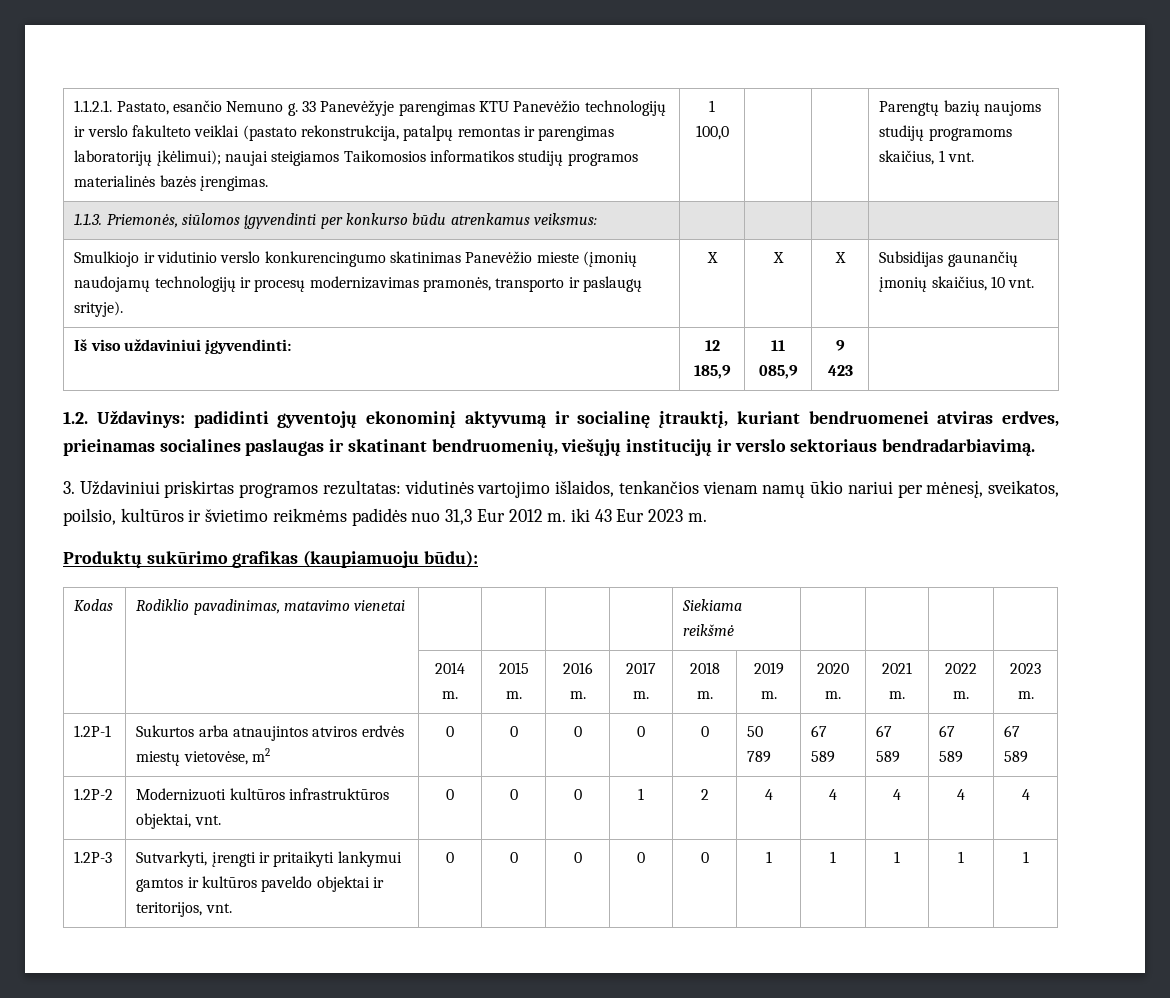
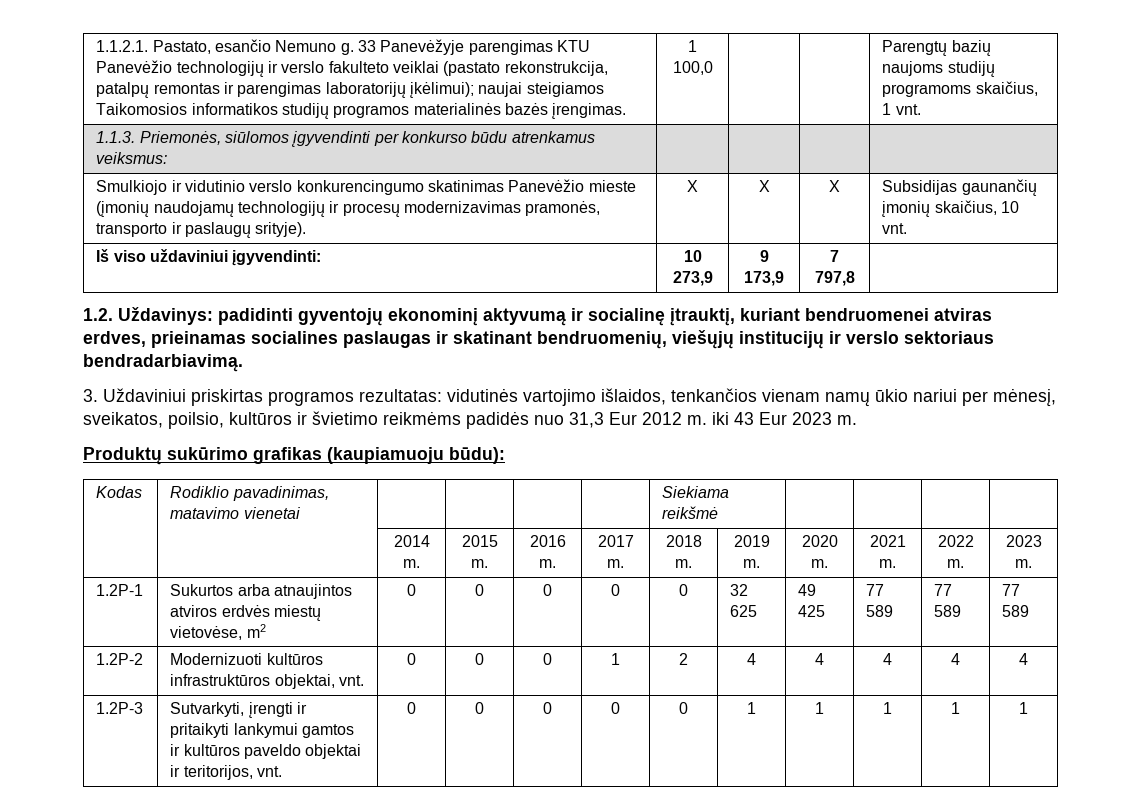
- Iš viso uždaviniui įgyvendinti: | 12 185,9 | 11 085,9 | 9 423 |
+ Iš viso uždaviniui įgyvendinti: | 10 273,9 | 9 173,9 | 7 797,8 |
- 1.2P-1 | Sukurtos arba atnaujintos atviros erdvės miestų vietovėse, m2 | 0 | 0 | 0 | 0 | 0 | 50 789 | 67 589 | 67 589 | 67 589 | 67 589
+ 1.2P-1 | Sukurtos arba atnaujintos atviros erdvės miestų vietovėse, m2 | 0 | 0 | 0 | 0 | 0 | 32 625 | 49 425 | 77 589 | 77 589 | 77 589

